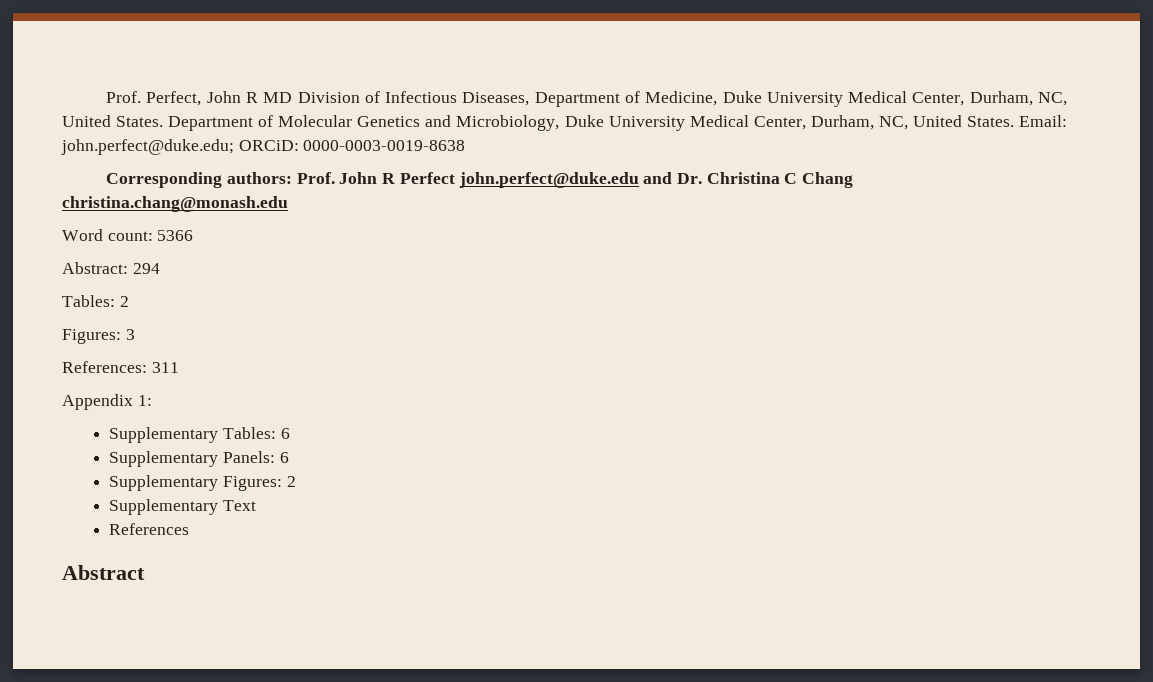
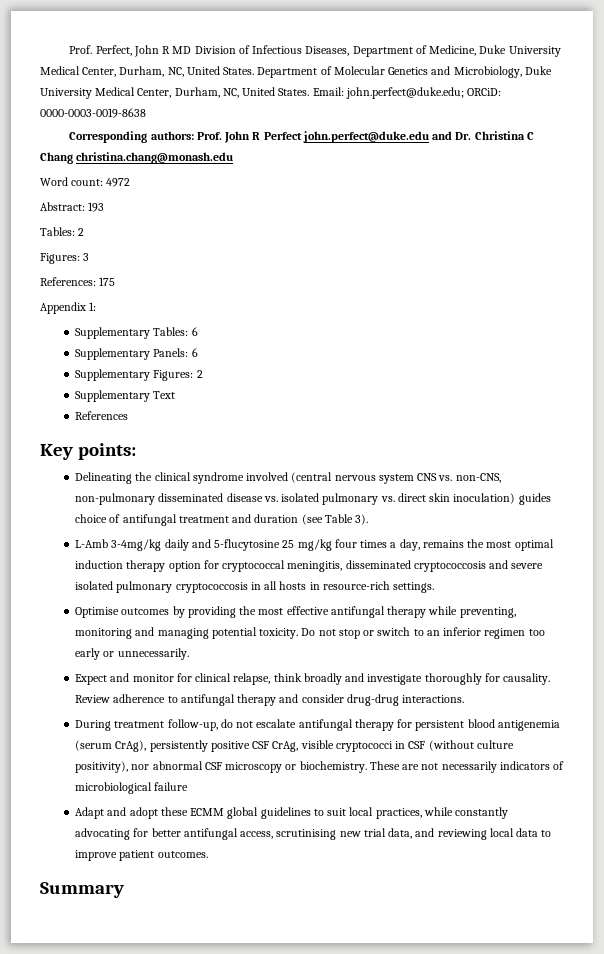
- Word count: 5366
+ Word count: 4972
- Abstract: 294
+ Abstract: 193
- References: 311
+ References: 175
- Abstract
+ Key points:
+ Delineating the clinical syndrome involved (central nervous system CNS vs. non-CNS, non-pulmonary disseminated disease vs. isolated pulmonary vs. direct skin inoculation) guides choice of antifungal treatment and duration (see Table 3).
+ L-Amb 3-4mg/kg daily and 5-flucytosine 25 mg/kg four times a day, remains the most optimal induction therapy option for cryptococcal meningitis, disseminated cryptococcosis and severe isolated pulmonary cryptococcosis in all hosts in resource-rich settings.
+ Optimise outcomes by providing the most effective antifungal therapy while preventing, monitoring and managing potential toxicity. Do not stop or switch to an inferior regimen too early or unnecessarily.
+ Expect and monitor for clinical relapse, think broadly and investigate thoroughly for causality. Review adherence to antifungal therapy and consider drug-drug interactions.
+ During treatment follow-up, do not escalate antifungal therapy for persistent blood antigenemia (serum CrAg), persistently positive CSF CrAg, visible cryptococci in CSF (without culture positivity), nor abnormal CSF microscopy or biochemistry. These are not necessarily indicators of microbiological failure
+ Adapt and adopt these ECMM global guidelines to suit local practices, while constantly advocating for better antifungal access, scrutinising new trial data, and reviewing local data to improve patient outcomes.
+ Summary

